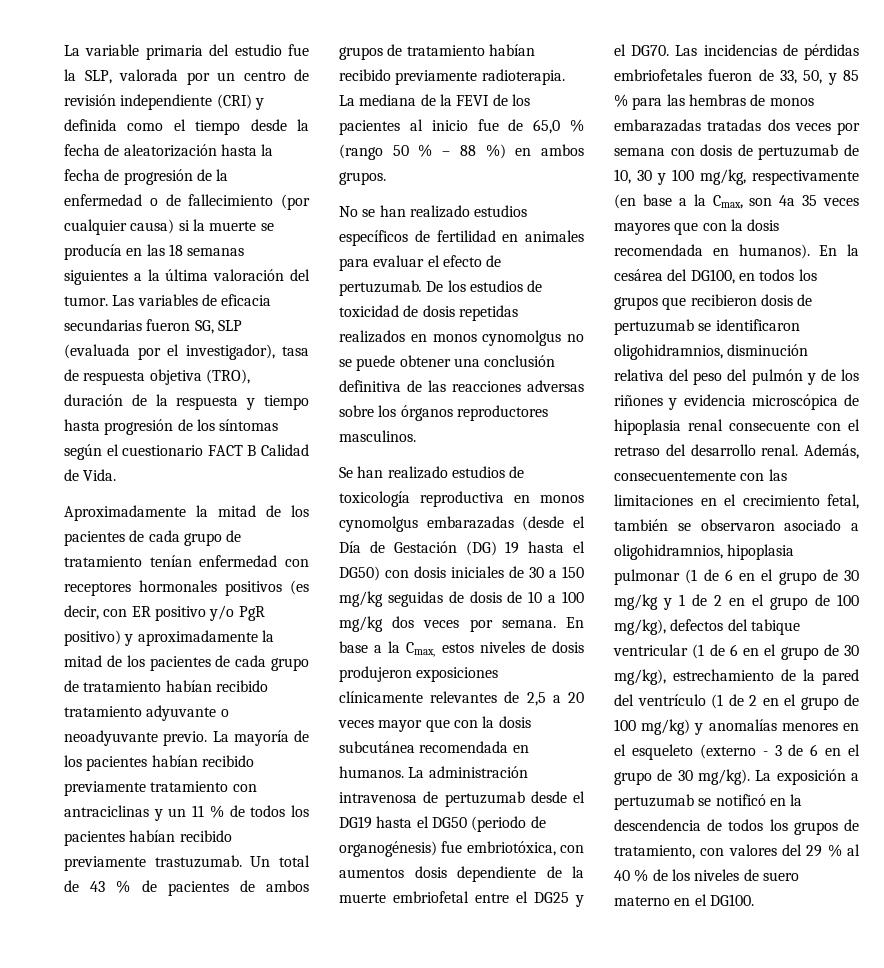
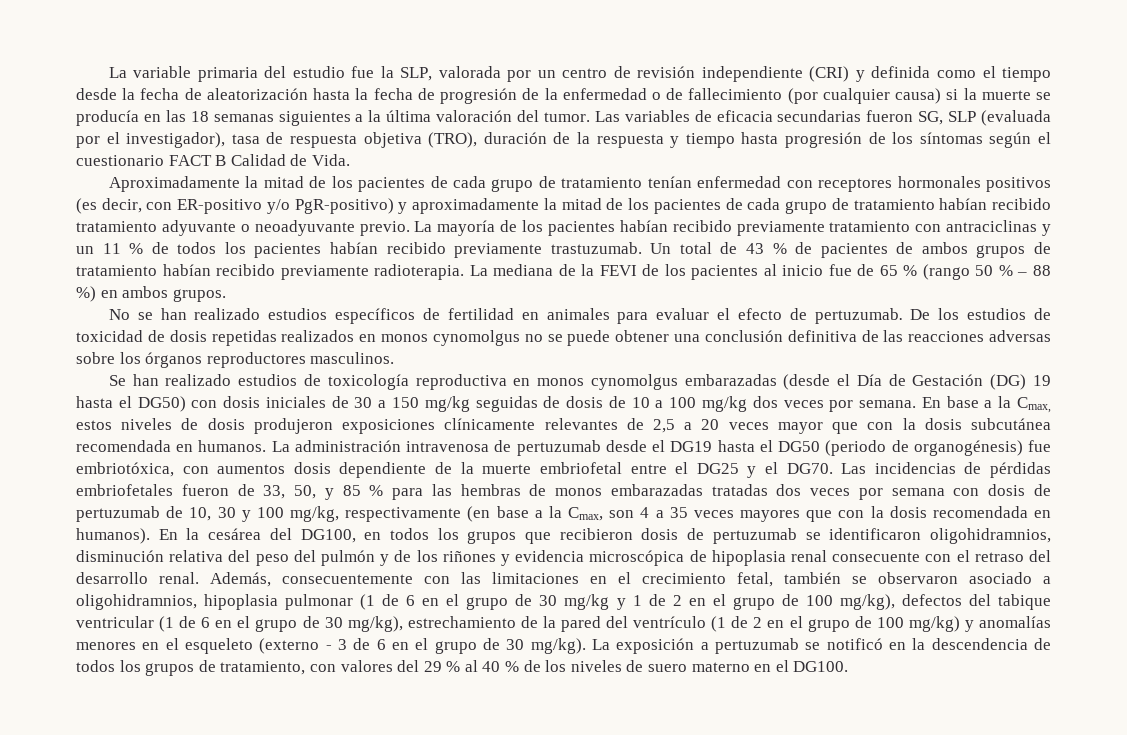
- Aproximadamente la mitad de los pacientes de cada grupo de tratamiento tenían enfermedad con receptores hormonales positivos (es decir, con ER positivo y/o PgR positivo) y aproximadamente la mitad de los pacientes de cada grupo de tratamiento habían recibido tratamiento adyuvante o neoadyuvante previo.
+ Aproximadamente la mitad de los pacientes de cada grupo de tratamiento tenían enfermedad con receptores hormonales positivos (es decir, con ER-positivo y/o PgR-positivo) y aproximadamente la mitad de los pacientes de cada grupo de tratamiento habían recibido tratamiento adyuvante o neoadyuvante previo.
- La mediana de la FEVI de los pacientes al inicio fue de 65,0 % (rango 50 % – 88 %) en ambos grupos.
+ La mediana de la FEVI de los pacientes al inicio fue de 65 % (rango 50 % – 88 %) en ambos grupos.
- Las incidencias de pérdidas embriofetales fueron de 33, 50, y 85 % para las hembras de monos embarazadas tratadas dos veces por semana con dosis de pertuzumab de 10, 30 y 100 mg/kg, respectivamente (en base a la Cmax, son 4a 35 veces mayores que con la dosis recomendada en humanos).
+ Las incidencias de pérdidas embriofetales fueron de 33, 50, y 85 % para las hembras de monos embarazadas tratadas dos veces por semana con dosis de pertuzumab de 10, 30 y 100 mg/kg, respectivamente (en base a la Cmax, son 4 a 35 veces mayores que con la dosis recomendada en humanos).

